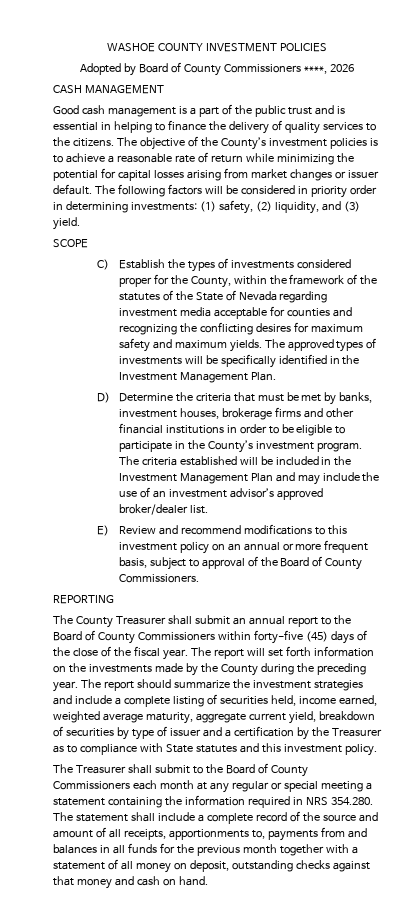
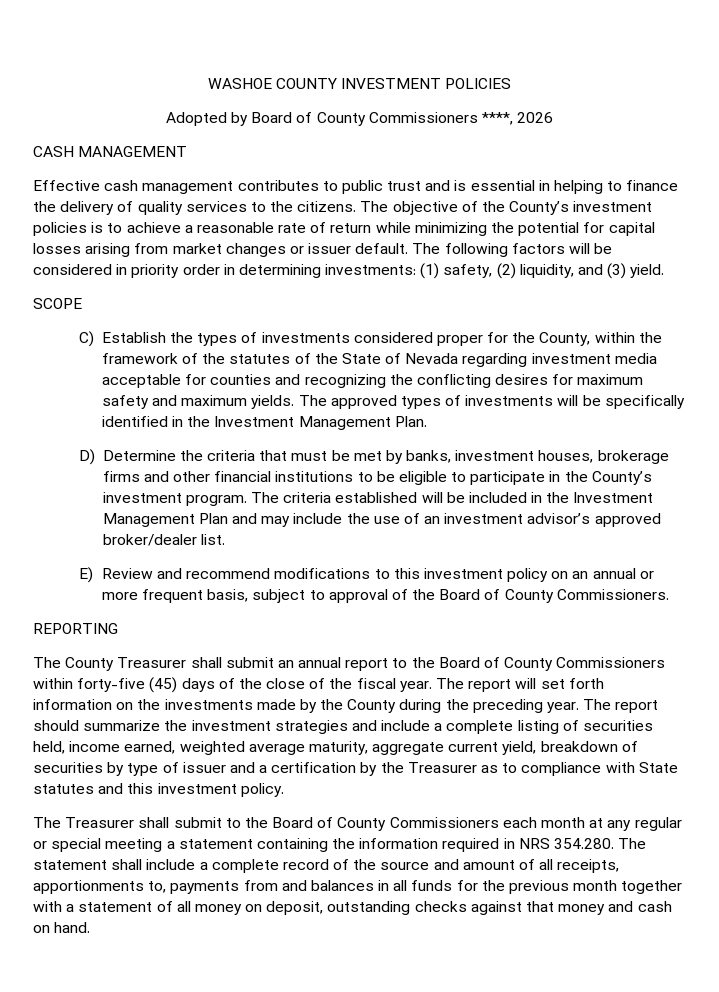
- Good cash management is a part of the public trust and is essential in helping to finance the delivery of quality services to the citizens.
+ Effective cash management contributes to public trust and is essential in helping to finance the delivery of quality services to the citizens.
- D) Determine the criteria that must be met by banks, investment houses, brokerage firms and other financial institutions in order to be eligible to participate in the County’s investment program.
+ D) Determine the criteria that must be met by banks, investment houses, brokerage firms and other financial institutions to be eligible to participate in the County’s investment program.

